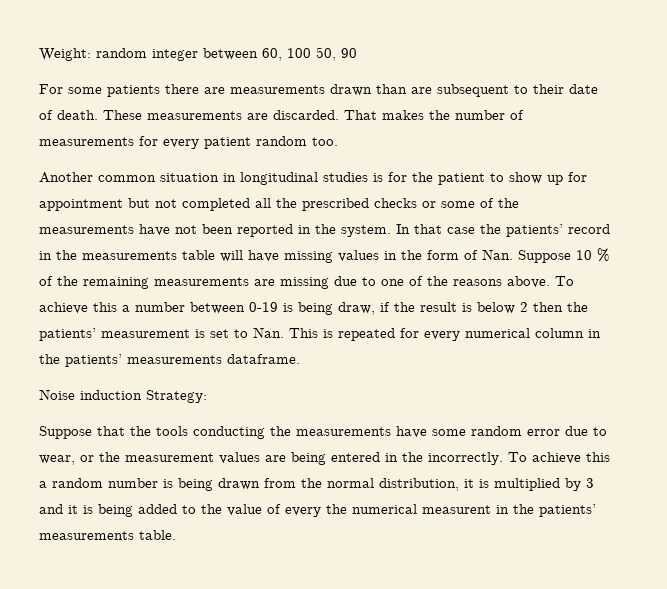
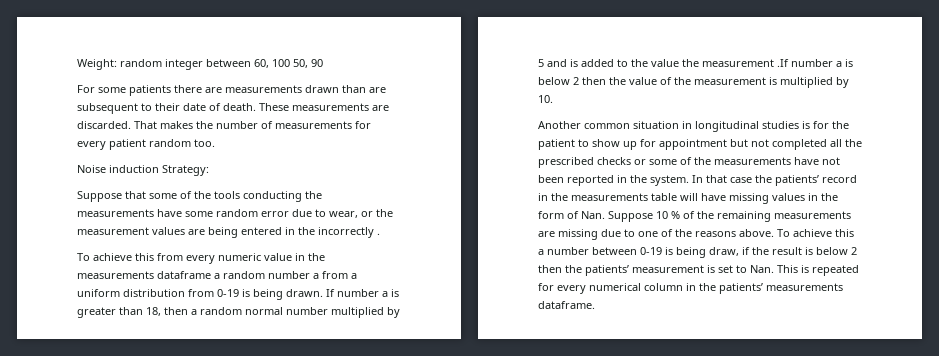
+ Noise induction Strategy:
+ Suppose that some of the tools conducting the measurements have some random error due to wear, or the measurement values are being entered in the incorrectly .
+ To achieve this from every numeric value in the measurements dataframe a random number a from a uniform distribution from 0-19 is being drawn. If number a is greater than 18, then a random normal number multiplied by 5 and is added to the value the measurement .If number a is below 2 then the value of the measurement is multiplied by 10.
- Noise induction Strategy:
- Suppose that the tools conducting the measurements have some random error due to wear, or the measurement values are being entered in the incorrectly. To achieve this a random number is being drawn from the normal distribution, it is multiplied by 3 and it is being added to the value of every the numerical measurent in the patients’ measurements table.

